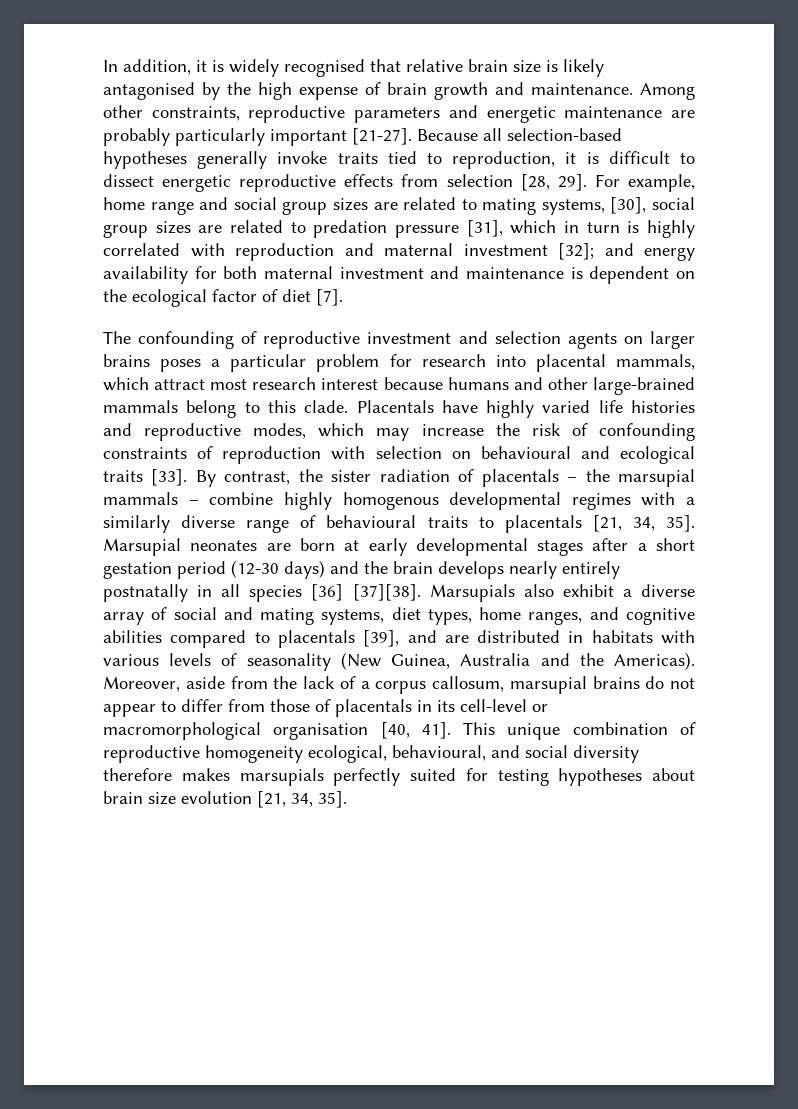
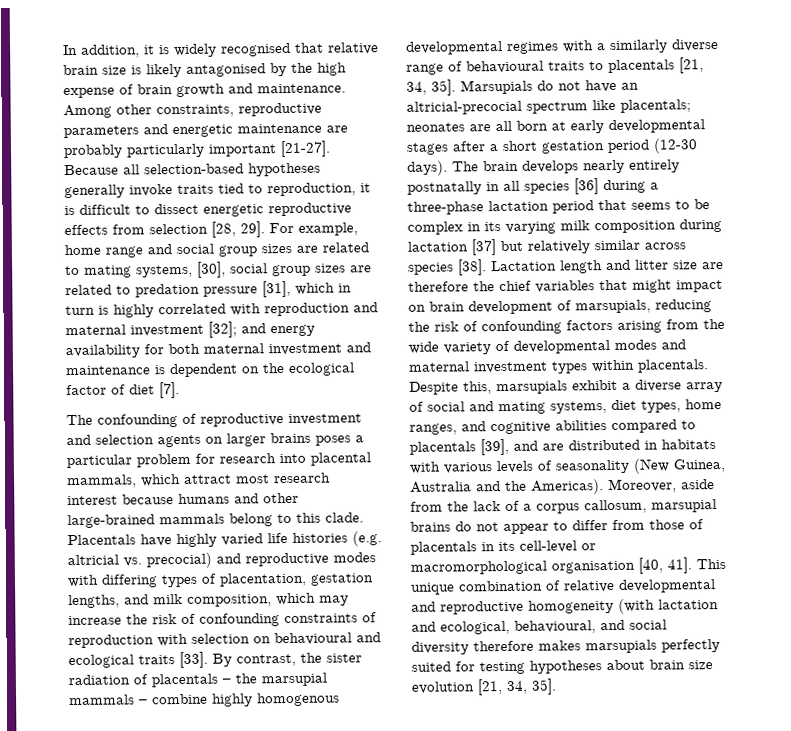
- Placentals have highly varied life histories and reproductive modes, which may increase the risk of confounding constraints of reproduction with selection on behavioural and ecological traits [33].
+ Placentals have highly varied life histories (e.g. altricial vs. precocial) and reproductive modes with differing types of placentation, gestation lengths, and milk composition, which may increase the risk of confounding constraints of reproduction with selection on behavioural and ecological traits [33].
- Marsupial neonates are born at early developmental stages after a short gestation period (12-30 days) and the brain develops nearly entirely postnatally in all species [36] [37][38]. Marsupials also exhibit a diverse array of social and mating systems, diet types, home ranges, and cognitive abilities compared to placentals [39], and are distributed in habitats with various levels of seasonality (New Guinea, Australia and the Americas).
+ Marsupials do not have an altricial-precocial spectrum like placentals; neonates are all born at early developmental stages after a short gestation period (12-30 days). The brain develops nearly entirely postnatally in all species [36] during a three-phase lactation period that seems to be complex in its varying milk composition during lactation [37] but relatively similar across species [38]. Lactation length and litter size are therefore the chief variables that might impact on brain development of marsupials, reducing the risk of confounding factors arising from the wide variety of developmental modes and maternal investment types within placentals. Despite this, marsupials exhibit a diverse array of social and mating systems, diet types, home ranges, and cognitive abilities compared to placentals [39], and are distributed in habitats with various levels of seasonality (New Guinea, Australia and the Americas).
- This unique combination of reproductive homogeneity ecological, behavioural, and social diversity therefore makes marsupials perfectly suited for testing hypotheses about brain size evolution [21, 34, 35].
+ This unique combination of relative developmental and reproductive homogeneity (with lactation and ecological, behavioural, and social diversity therefore makes marsupials perfectly suited for testing hypotheses about brain size evolution [21, 34, 35].

